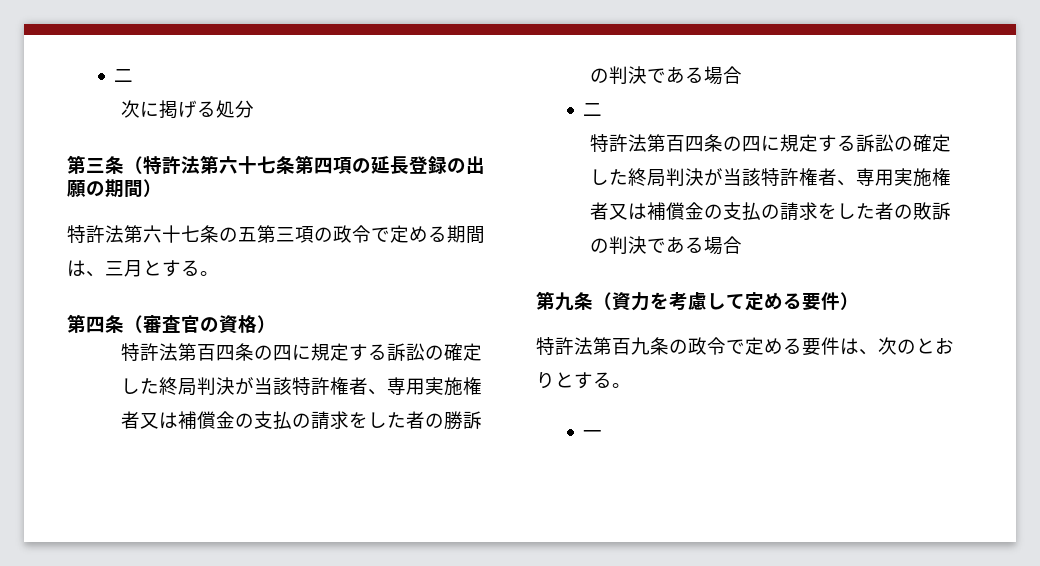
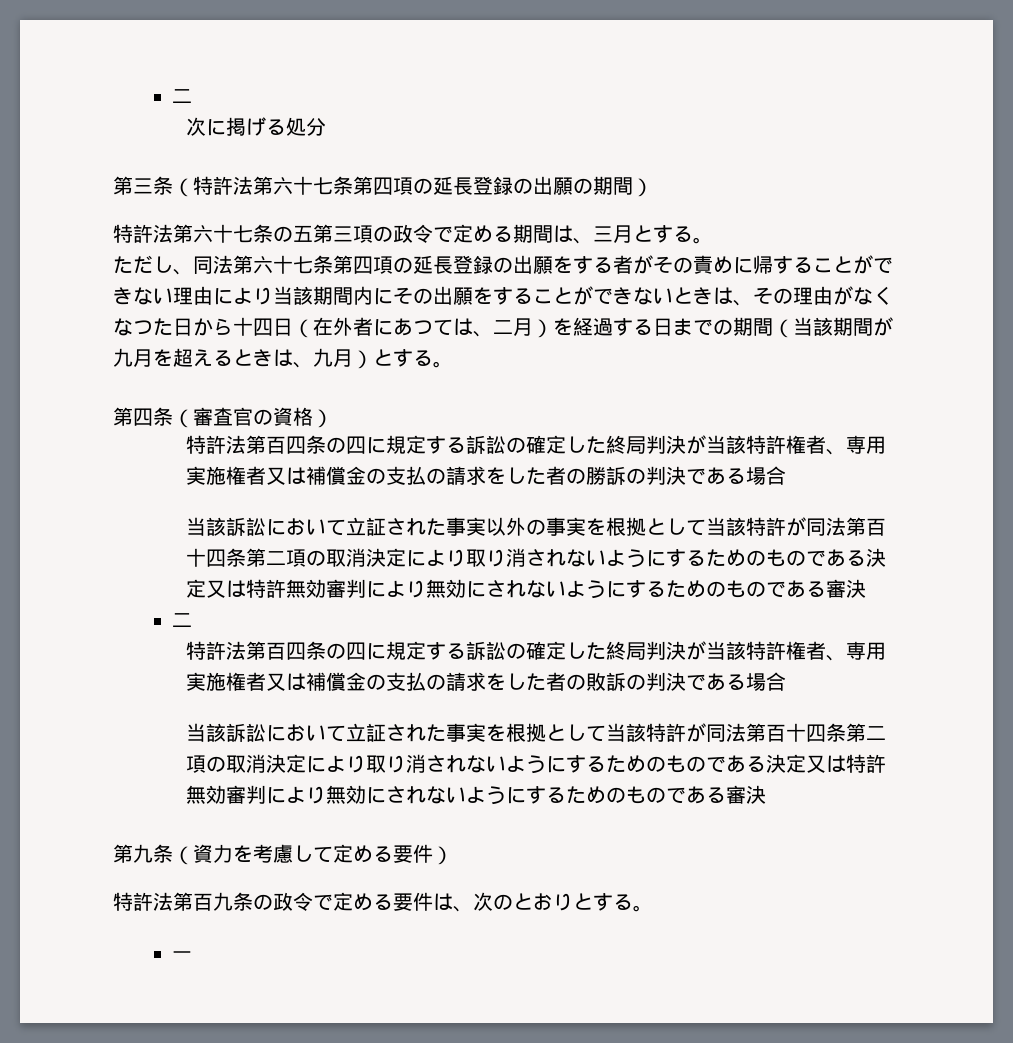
+ ただし、同法第六十七条第四項の延長登録の出願をする者がその責めに帰することができない理由により当該期間内にその出願をすることができないときは、その理由がなくなつた日から十四日（在外者にあつては、二月）を経過する日までの期間（当該期間が九月を超えるときは、九月）とする。
+ 当該訴訟において立証された事実以外の事実を根拠として当該特許が同法第百十四条第二項の取消決定により取り消されないようにするためのものである決定又は特許無効審判により無効にされないようにするためのものである審決
+ 当該訴訟において立証された事実を根拠として当該特許が同法第百十四条第二項の取消決定により取り消されないようにするためのものである決定又は特許無効審判により無効にされないようにするためのものである審決

